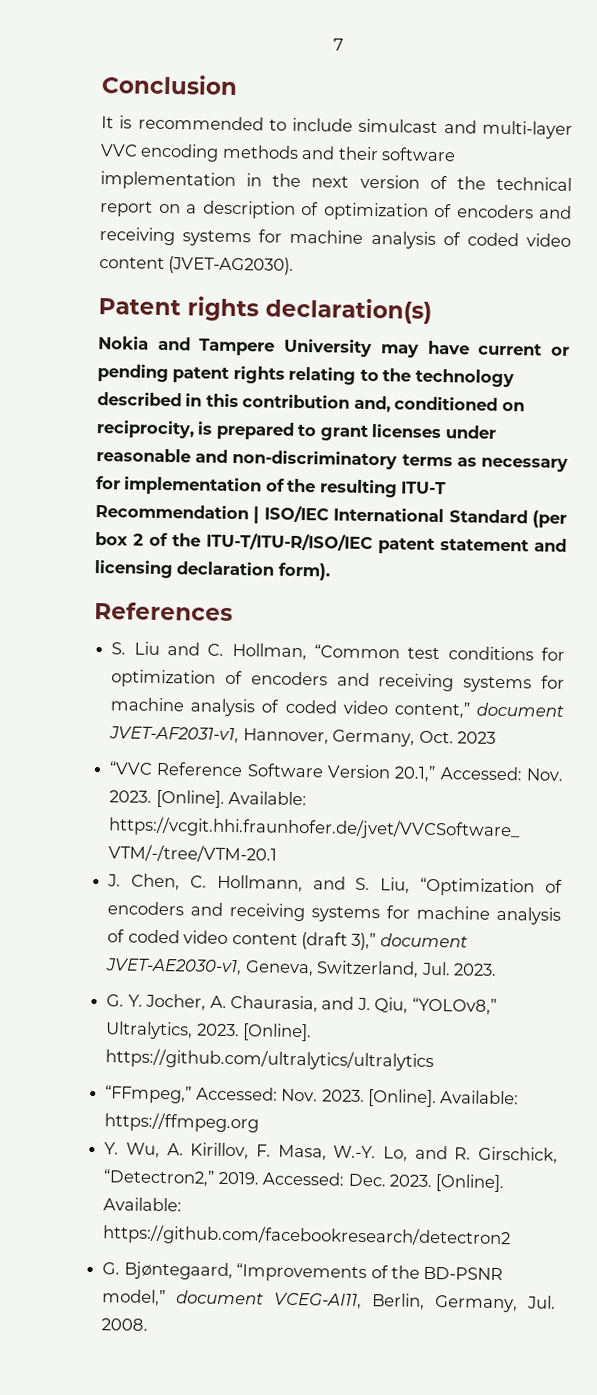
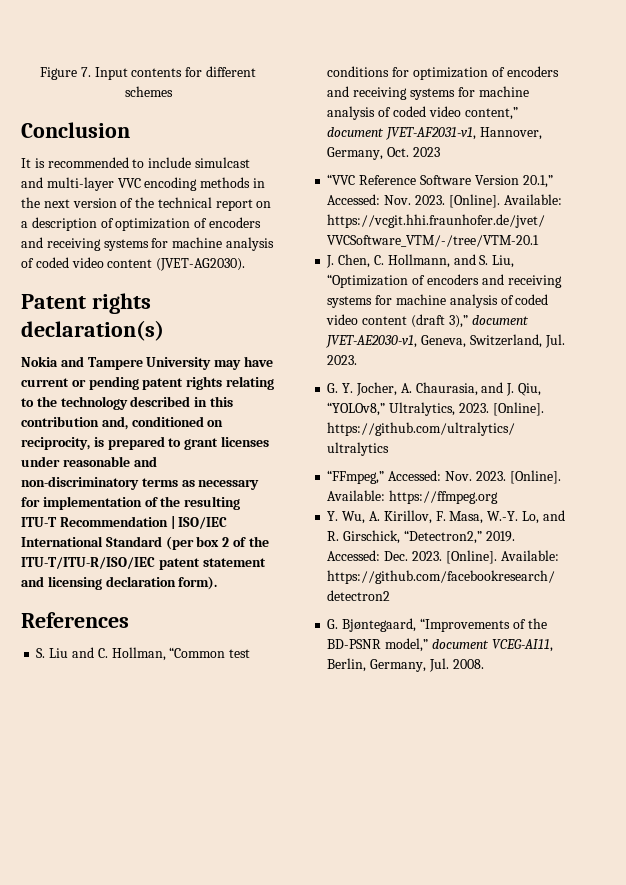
- 7
+ Figure 7. Input contents for different schemes
- It is recommended to include simulcast and multi-layer VVC encoding methods and their software implementation in the next version of the technical report on a description of optimization of encoders and receiving systems for machine analysis of coded video content (JVET-AG2030).
+ It is recommended to include simulcast and multi-layer VVC encoding methods in the next version of the technical report on a description of optimization of encoders and receiving systems for machine analysis of coded video content (JVET-AG2030).

